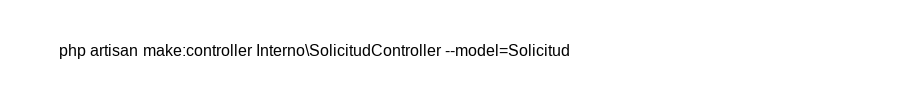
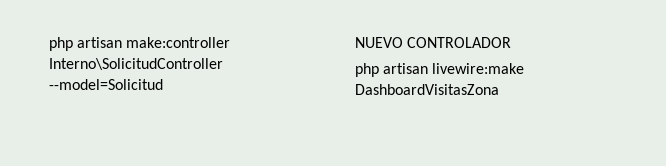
+ NUEVO CONTROLADOR
+ php artisan livewire:make DashboardVisitasZona

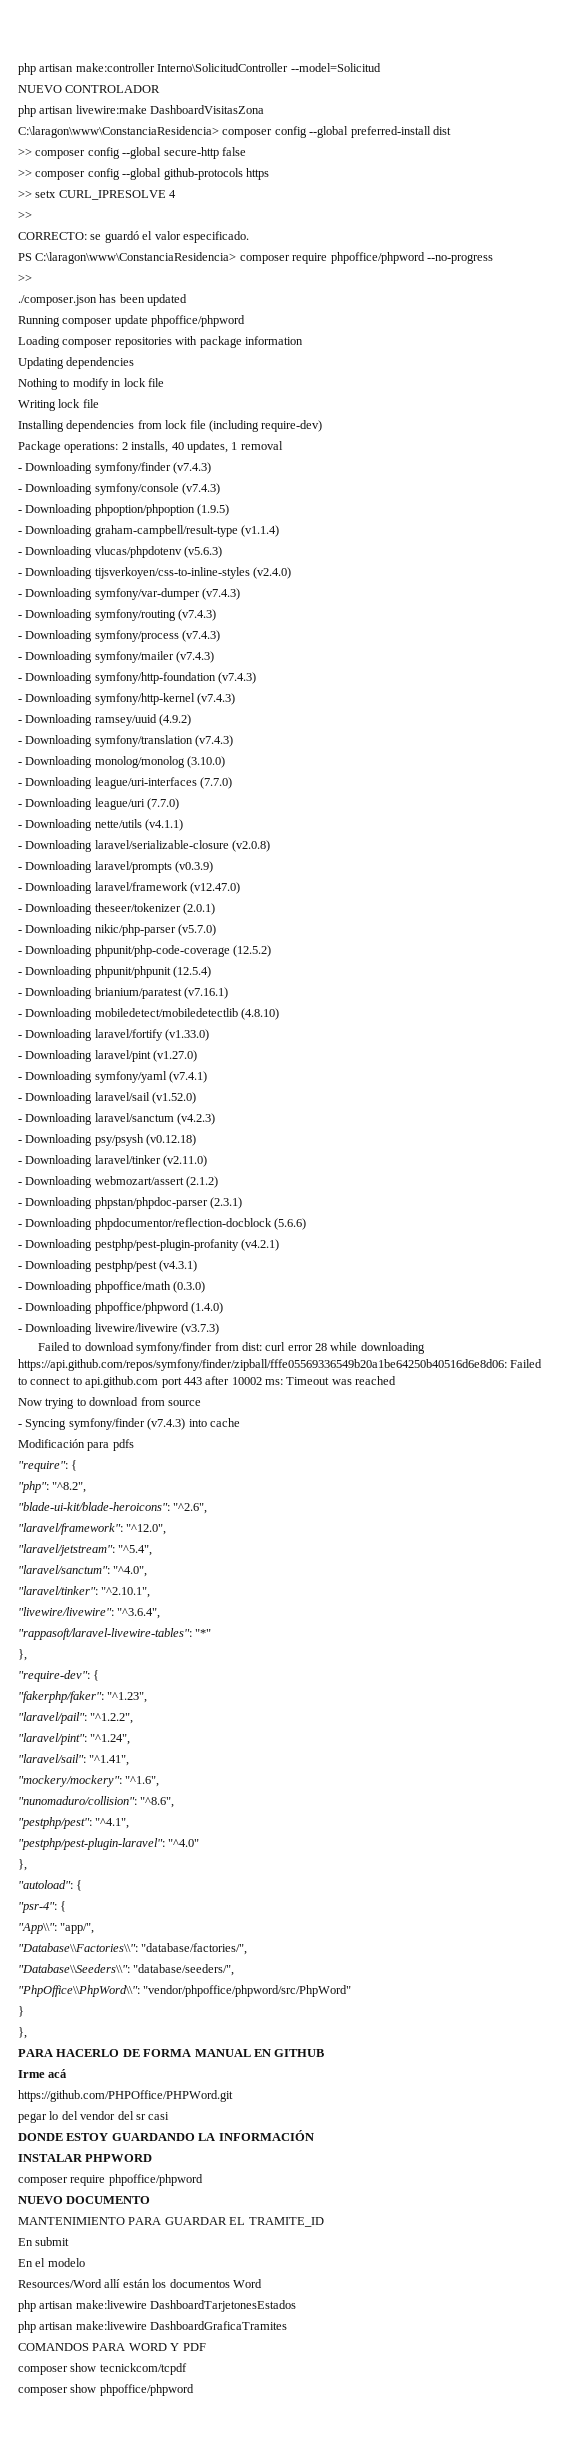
+ C:\laragon\www\ConstanciaResidencia> composer config --global preferred-install dist
+ >> composer config --global secure-http false
+ >> composer config --global github-protocols https
+ >> setx CURL_IPRESOLVE 4
+ >>
+ CORRECTO: se guardó el valor especificado.
+ PS C:\laragon\www\ConstanciaResidencia> composer require phpoffice/phpword --no-progress
+ >>
+ ./composer.json has been updated
+ Running composer update phpoffice/phpword
+ Loading composer repositories with package information
+ Updating dependencies
+ Nothing to modify in lock file
+ Writing lock file
+ Installing dependencies from lock file (including require-dev)
+ Package operations: 2 installs, 40 updates, 1 removal
+ - Downloading symfony/finder (v7.4.3)
+ - Downloading symfony/console (v7.4.3)
+ - Downloading phpoption/phpoption (1.9.5)
+ - Downloading graham-campbell/result-type (v1.1.4)
+ - Downloading vlucas/phpdotenv (v5.6.3)
+ - Downloading tijsverkoyen/css-to-inline-styles (v2.4.0)
+ - Downloading symfony/var-dumper (v7.4.3)
+ - Downloading symfony/routing (v7.4.3)
+ - Downloading symfony/process (v7.4.3)
+ - Downloading symfony/mailer (v7.4.3)
+ - Downloading symfony/http-foundation (v7.4.3)
+ - Downloading symfony/http-kernel (v7.4.3)
+ - Downloading ramsey/uuid (4.9.2)
+ - Downloading symfony/translation (v7.4.3)
+ - Downloading monolog/monolog (3.10.0)
+ - Downloading league/uri-interfaces (7.7.0)
+ - Downloading league/uri (7.7.0)
+ - Downloading nette/utils (v4.1.1)
+ - Downloading laravel/serializable-closure (v2.0.8)
+ - Downloading laravel/prompts (v0.3.9)
+ - Downloading laravel/framework (v12.47.0)
+ - Downloading theseer/tokenizer (2.0.1)
+ - Downloading nikic/php-parser (v5.7.0)
+ - Downloading phpunit/php-code-coverage (12.5.2)
+ - Downloading phpunit/phpunit (12.5.4)
+ - Downloading brianium/paratest (v7.16.1)
+ - Downloading mobiledetect/mobiledetectlib (4.8.10)
+ - Downloading laravel/fortify (v1.33.0)
+ - Downloading laravel/pint (v1.27.0)
+ - Downloading symfony/yaml (v7.4.1)
+ - Downloading laravel/sail (v1.52.0)
+ - Downloading laravel/sanctum (v4.2.3)
+ - Downloading psy/psysh (v0.12.18)
+ - Downloading laravel/tinker (v2.11.0)
+ - Downloading webmozart/assert (2.1.2)
+ - Downloading phpstan/phpdoc-parser (2.3.1)
+ - Downloading phpdocumentor/reflection-docblock (5.6.6)
+ - Downloading pestphp/pest-plugin-profanity (v4.2.1)
+ - Downloading pestphp/pest (v4.3.1)
+ - Downloading phpoffice/math (0.3.0)
+ - Downloading phpoffice/phpword (1.4.0)
+ - Downloading livewire/livewire (v3.7.3)
+ Failed to download symfony/finder from dist: curl error 28 while downloading https://api.github.com/repos/symfony/finder/zipball/fffe05569336549b20a1be64250b40516d6e8d06: Failed to connect to api.github.com port 443 after 10002 ms: Timeout was reached
+ Now trying to download from source
+ - Syncing symfony/finder (v7.4.3) into cache
+ Modificación para pdfs
+ "require": {
+ "php": "^8.2",
+ "blade-ui-kit/blade-heroicons": "^2.6",
+ "laravel/framework": "^12.0",
+ "laravel/jetstream": "^5.4",
+ "laravel/sanctum": "^4.0",
+ "laravel/tinker": "^2.10.1",
+ "livewire/livewire": "^3.6.4",
+ "rappasoft/laravel-livewire-tables": "*"
+ },
+ "require-dev": {
+ "fakerphp/faker": "^1.23",
+ "laravel/pail": "^1.2.2",
+ "laravel/pint": "^1.24",
+ "laravel/sail": "^1.41",
+ "mockery/mockery": "^1.6",
+ "nunomaduro/collision": "^8.6",
+ "pestphp/pest": "^4.1",
+ "pestphp/pest-plugin-laravel": "^4.0"
+ },
+ "autoload": {
+ "psr-4": {
+ "App\\": "app/",
+ "Database\\Factories\\": "database/factories/",
+ "Database\\Seeders\\": "database/seeders/",
+ "PhpOffice\\PhpWord\\": "vendor/phpoffice/phpword/src/PhpWord"
+ }
+ },
+ PARA HACERLO DE FORMA MANUAL EN GITHUB
+ Irme acá
+ https://github.com/PHPOffice/PHPWord.git
+ pegar lo del vendor del sr casi
+ DONDE ESTOY GUARDANDO LA INFORMACIÓN
+ INSTALAR PHPWORD
+ composer require phpoffice/phpword
+ NUEVO DOCUMENTO
+ MANTENIMIENTO PARA GUARDAR EL TRAMITE_ID
+ En submit
+ En el modelo
+ Resources/Word allí están los documentos Word
+ php artisan make:livewire DashboardTarjetonesEstados
+ php artisan make:livewire DashboardGraficaTramites
+ COMANDOS PARA WORD Y PDF
+ composer show tecnickcom/tcpdf
+ composer show phpoffice/phpword

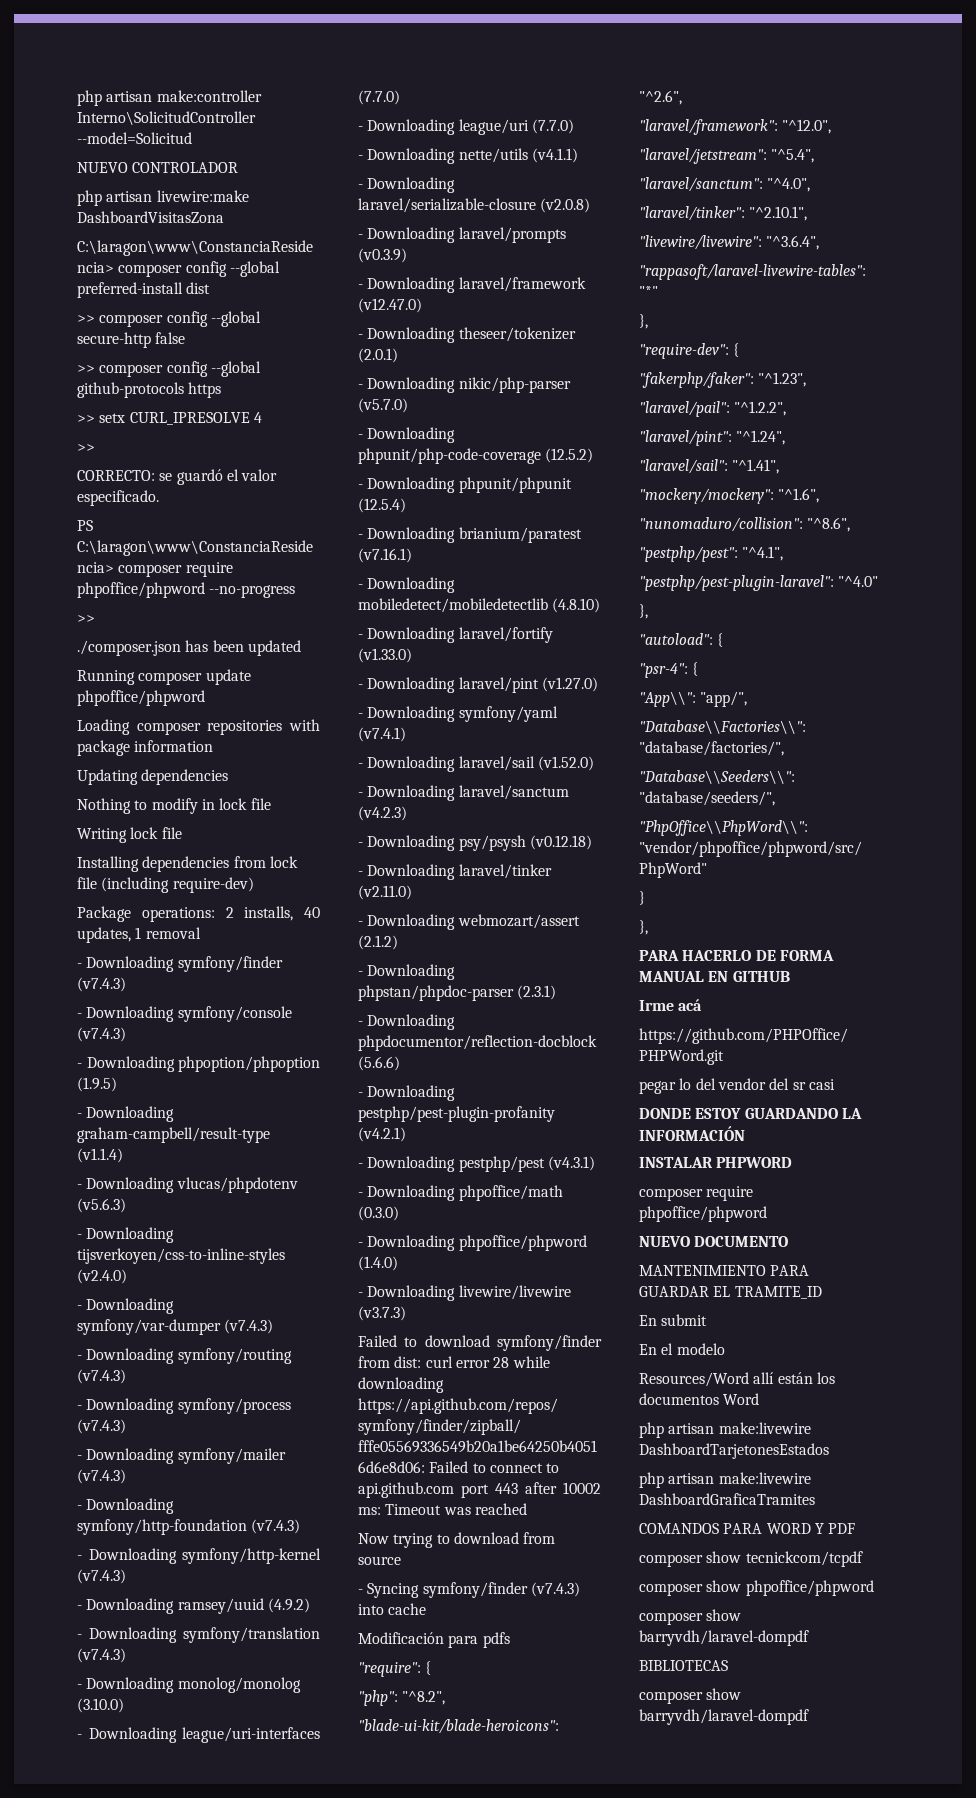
  composer show phpoffice/phpword
+ composer show barryvdh/laravel-dompdf
+ BIBLIOTECAS
+ composer show barryvdh/laravel-dompdf

